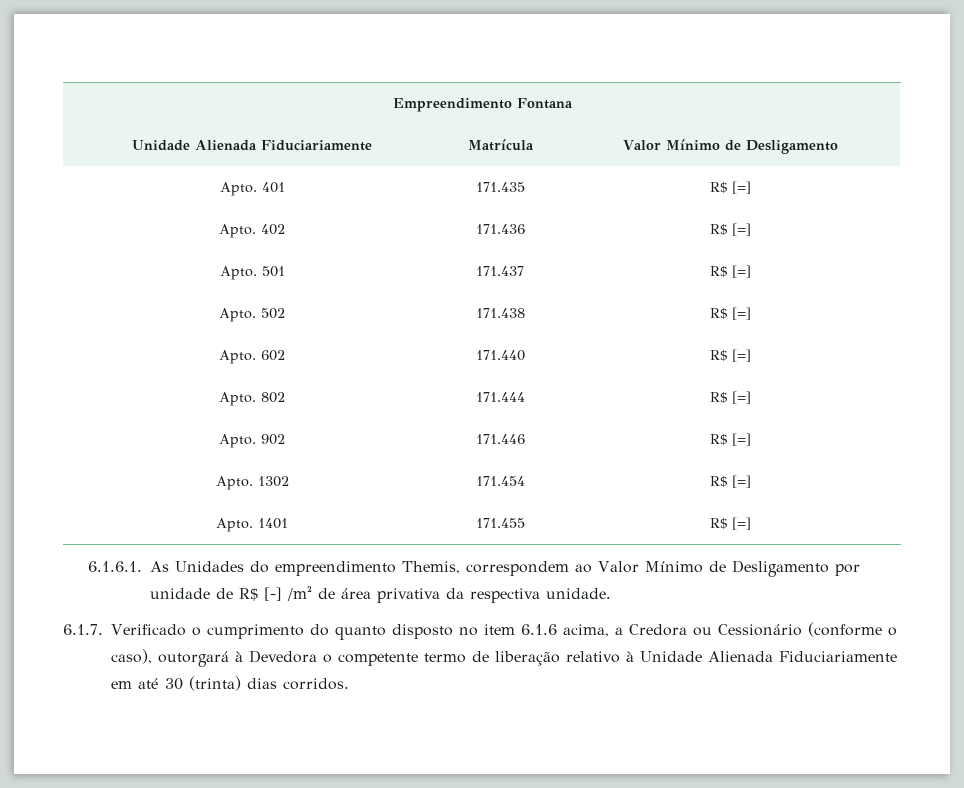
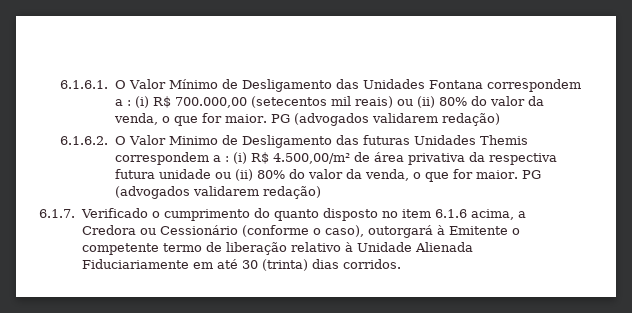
- Empreendimento Fontana
- Unidade Alienada Fiduciariamente | Matrícula | Valor Mínimo de Desligamento
- Apto. 401 | 171.435 | R$ [=]
- Apto. 402 | 171.436 | R$ [=]
- Apto. 501 | 171.437 | R$ [=]
- Apto. 502 | 171.438 | R$ [=]
- Apto. 602 | 171.440 | R$ [=]
- Apto. 802 | 171.444 | R$ [=]
- Apto. 902 | 171.446 | R$ [=]
- Apto. 1302 | 171.454 | R$ [=]
- Apto. 1401 | 171.455 | R$ [=]
- 6.1.6.1. As Unidades do empreendimento Themis, correspondem ao Valor Mínimo de Desligamento por unidade de R$ [-] /m² de área privativa da respectiva unidade.
+ 6.1.6.1. O Valor Mínimo de Desligamento das Unidades Fontana correspondem a : (i) R$ 700.000,00 (setecentos mil reais) ou (ii) 80% do valor da venda, o que for maior. PG (advogados validarem redação)
+ 6.1.6.2. O Valor Minimo de Desligamento das futuras Unidades Themis correspondem a : (i) R$ 4.500,00/m² de área privativa da respectiva futura unidade ou (ii) 80% do valor da venda, o que for maior. PG (advogados validarem redação)
- 6.1.7. Verificado o cumprimento do quanto disposto no item 6.1.6 acima, a Credora ou Cessionário (conforme o caso), outorgará à Devedora o competente termo de liberação relativo à Unidade Alienada Fiduciariamente em até 30 (trinta) dias corridos.
+ 6.1.7. Verificado o cumprimento do quanto disposto no item 6.1.6 acima, a Credora ou Cessionário (conforme o caso), outorgará à Emitente o competente termo de liberação relativo à Unidade Alienada Fiduciariamente em até 30 (trinta) dias corridos.

